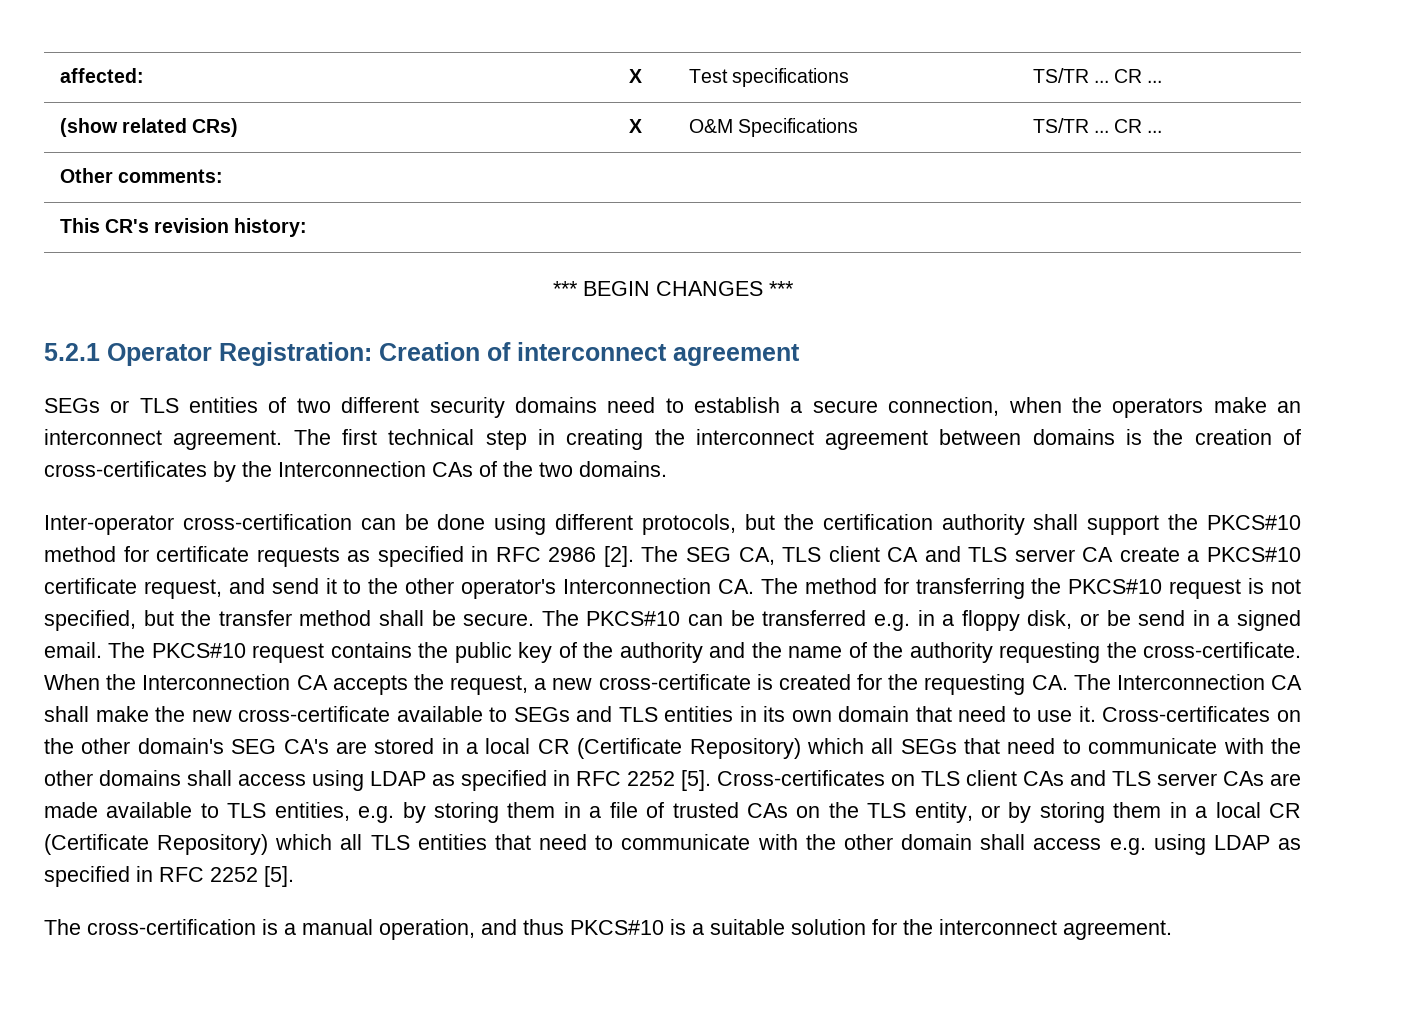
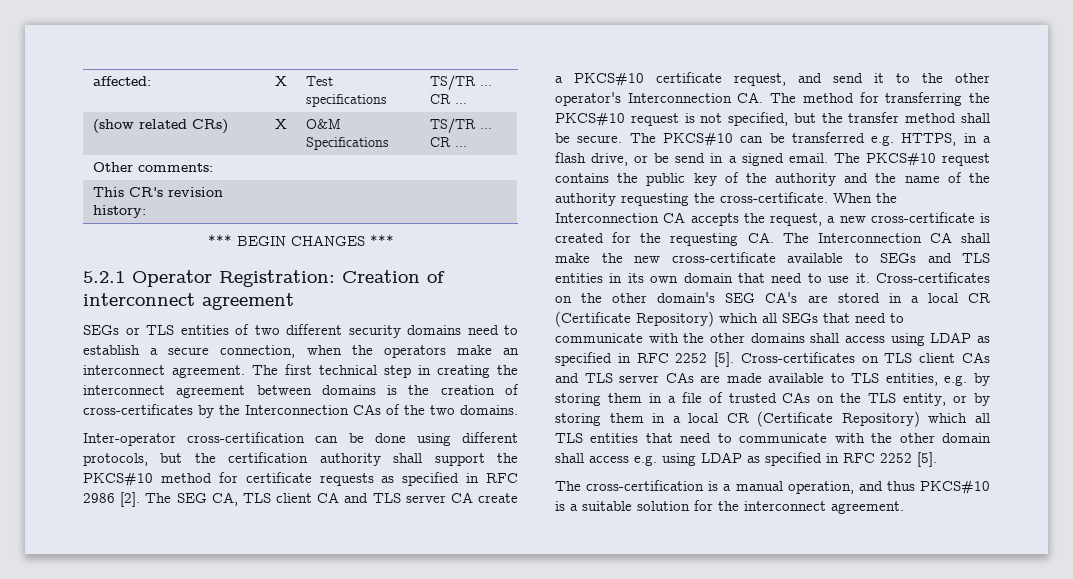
- The PKCS#10 can be transferred e.g. in a floppy disk, or be send in a signed email.
+ The PKCS#10 can be transferred e.g. HTTPS, in a flash drive, or be send in a signed email.

